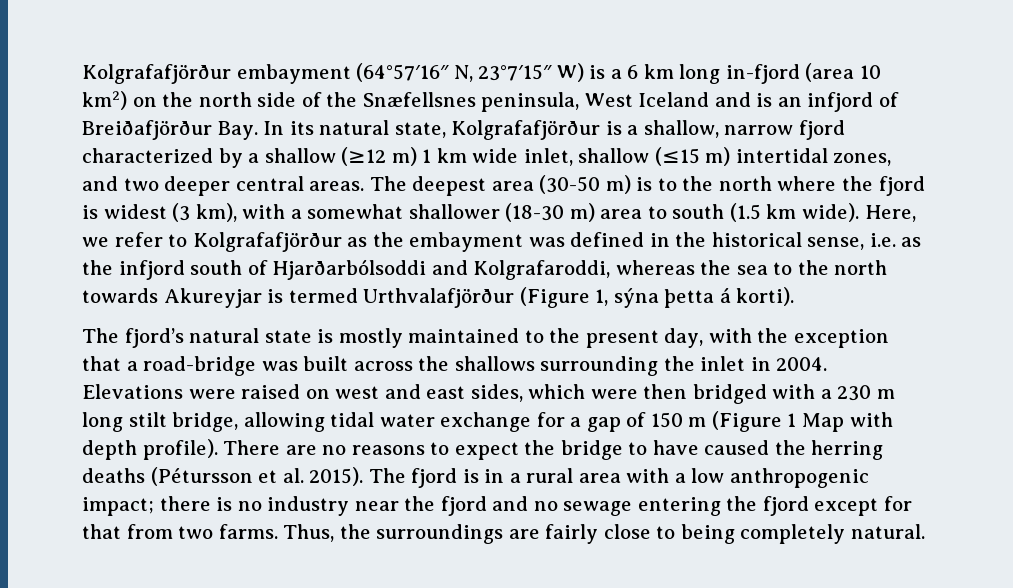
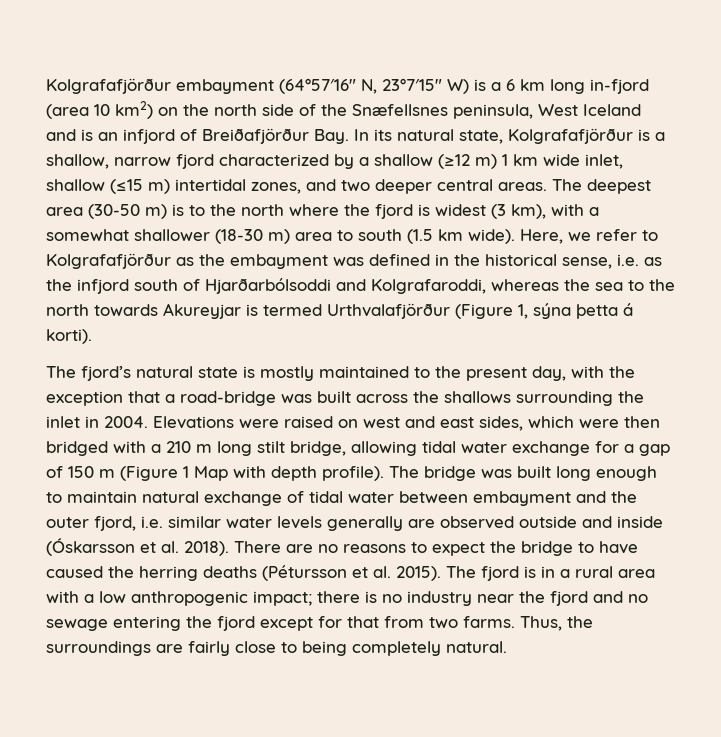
- Elevations were raised on west and east sides, which were then bridged with a 230 m long stilt bridge, allowing tidal water exchange for a gap of 150 m (Figure 1 Map with depth profile).
+ Elevations were raised on west and east sides, which were then bridged with a 210 m long stilt bridge, allowing tidal water exchange for a gap of 150 m (Figure 1 Map with depth profile).
+ The bridge was built long enough to maintain natural exchange of tidal water between embayment and the outer fjord, i.e. similar water levels generally are observed outside and inside (Óskarsson et al. 2018).

